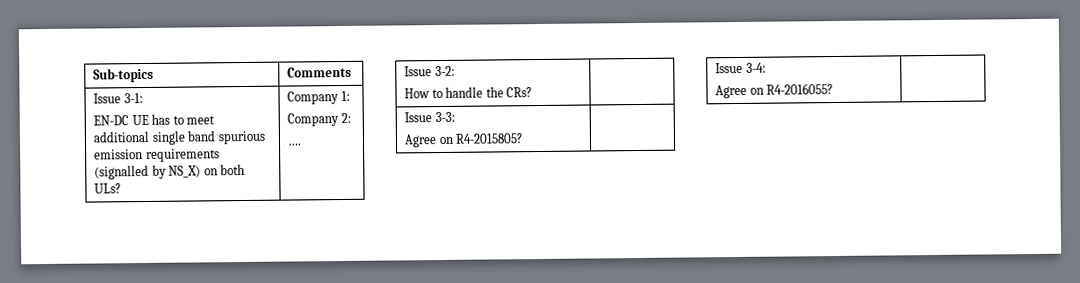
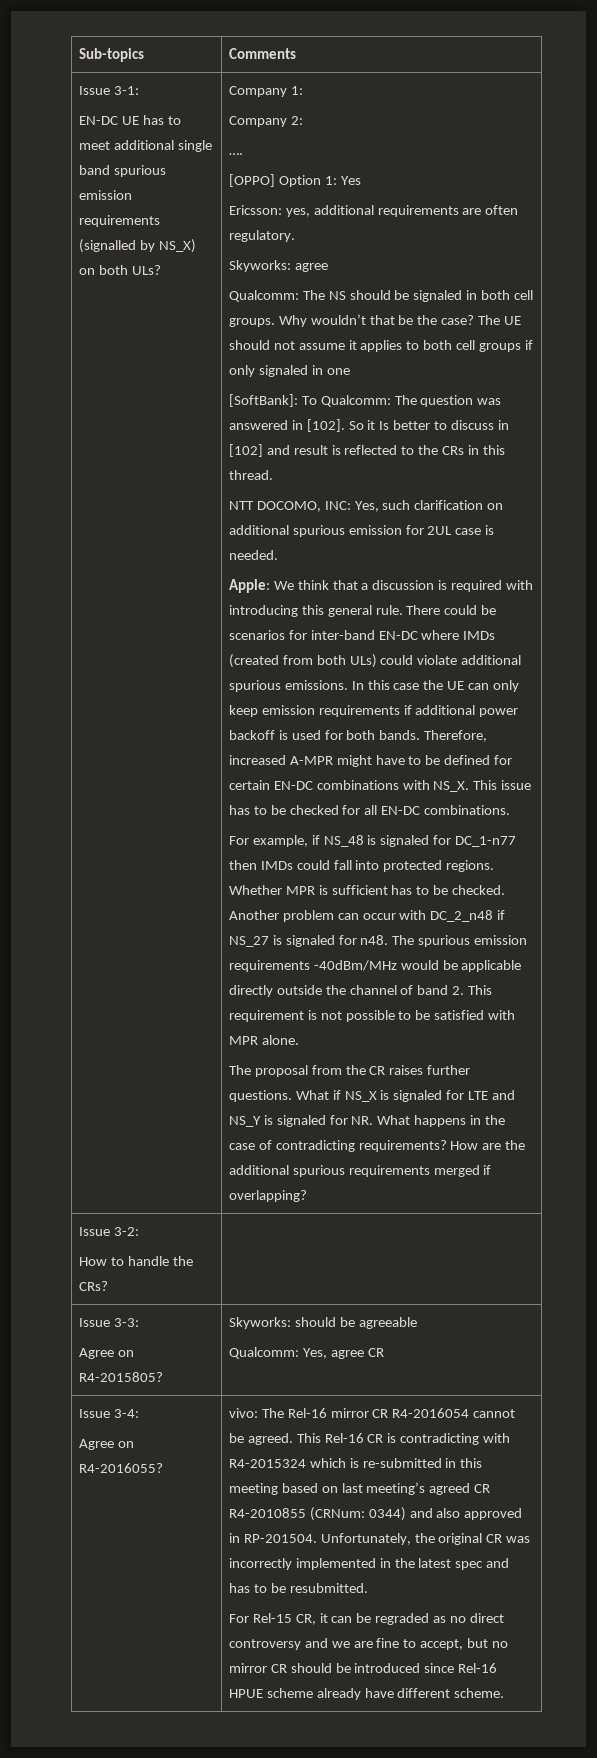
+ [OPPO] Option 1: Yes
+ Ericsson: yes, additional requirements are often regulatory.
+ Skyworks: agree
+ Qualcomm: The NS should be signaled in both cell groups. Why wouldn’t that be the case? The UE should not assume it applies to both cell groups if only signaled in one
+ [SoftBank]: To Qualcomm: The question was answered in [102]. So it Is better to discuss in [102] and result is reflected to the CRs in this thread.
+ NTT DOCOMO, INC: Yes, such clarification on additional spurious emission for 2UL case is needed.
+ Apple: We think that a discussion is required with introducing this general rule. There could be scenarios for inter-band EN-DC where IMDs (created from both ULs) could violate additional spurious emissions. In this case the UE can only keep emission requirements if additional power backoff is used for both bands. Therefore, increased A-MPR might have to be defined for certain EN-DC combinations with NS_X. This issue has to be checked for all EN-DC combinations.
+ For example, if NS_48 is signaled for DC_1-n77 then IMDs could fall into protected regions. Whether MPR is sufficient has to be checked. Another problem can occur with DC_2_n48 if NS_27 is signaled for n48. The spurious emission requirements -40dBm/MHz would be applicable directly outside the channel of band 2. This requirement is not possible to be satisfied with MPR alone.
+ The proposal from the CR raises further questions. What if NS_X is signaled for LTE and NS_Y is signaled for NR. What happens in the case of contradicting requirements? How are the additional spurious requirements merged if overlapping?
  Issue 3-3:
- Agree on R4-2015805? |
+ Agree on R4-2015805? | Skyworks: should be agreeable
+ Qualcomm: Yes, agree CR
+ vivo: The Rel-16 mirror CR R4-2016054 cannot be agreed. This Rel-16 CR is contradicting with R4-2015324 which is re-submitted in this meeting based on last meeting’s agreed CR R4-2010855 (CRNum: 0344) and also approved in RP-201504. Unfortunately, the original CR was incorrectly implemented in the latest spec and has to be resubmitted.
+ For Rel-15 CR, it can be regraded as no direct controversy and we are fine to accept, but no mirror CR should be introduced since Rel-16 HPUE scheme already have different scheme.

